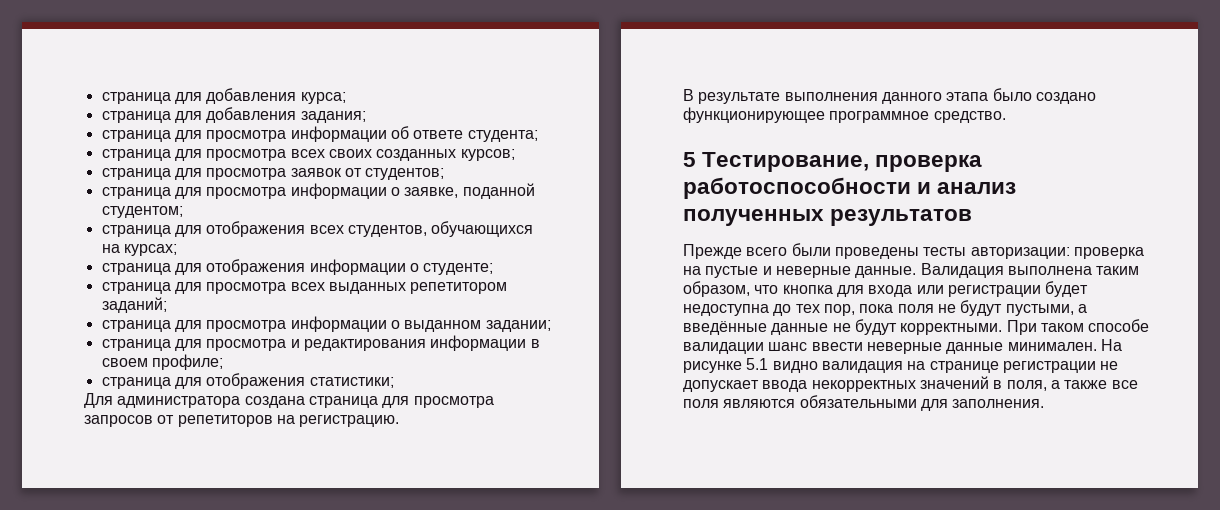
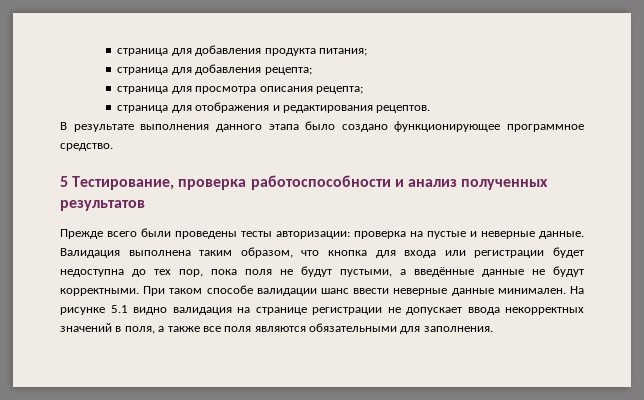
- страница для добавления курса;
- страница для добавления задания;
- страница для просмотра информации об ответе студента;
- страница для просмотра всех своих созданных курсов;
- страница для просмотра заявок от студентов;
- страница для просмотра информации о заявке, поданной студентом;
- страница для отображения всех студентов, обучающихся на курсах;
- страница для отображения информации о студенте;
- страница для просмотра всех выданных репетитором заданий;
- страница для просмотра информации о выданном задании;
- страница для просмотра и редактирования информации в своем профиле;
- страница для отображения статистики;
- Для администратора создана страница для просмотра запросов от репетиторов на регистрацию.
+ страница для добавления продукта питания;
+ страница для добавления рецепта;
+ страница для просмотра описания рецепта;
+ страница для отображения и редактирования рецептов.

